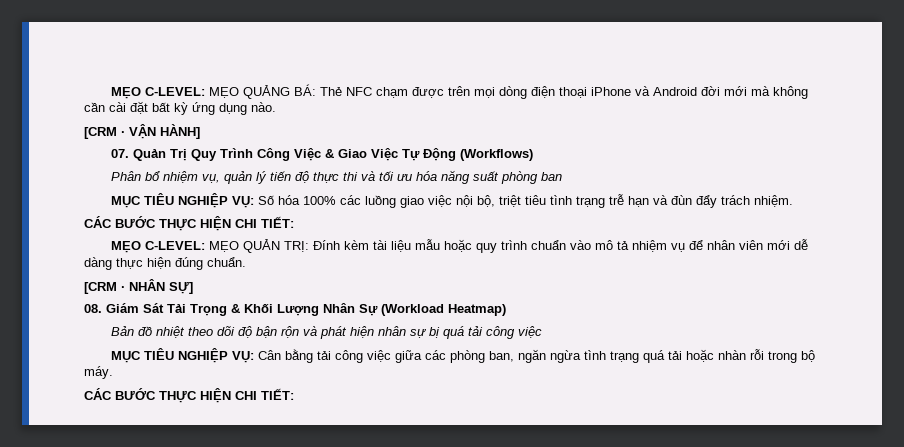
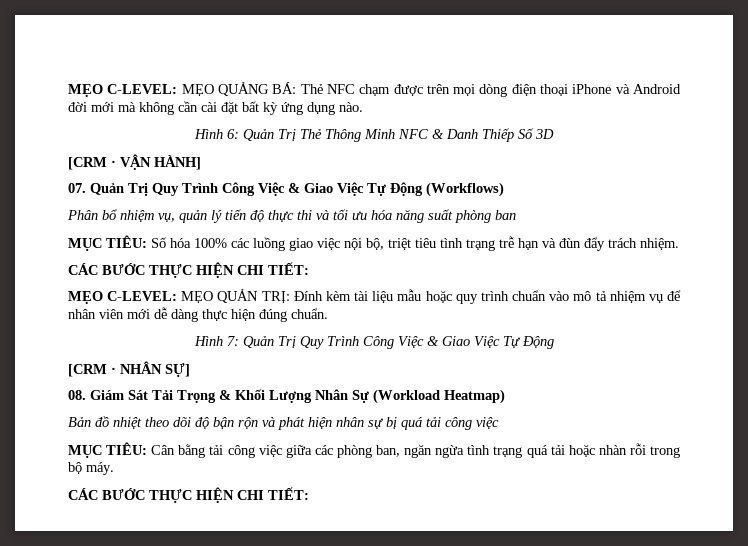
+ Hình 6: Quản Trị Thẻ Thông Minh NFC & Danh Thiếp Số 3D
- MỤC TIÊU NGHIỆP VỤ: Số hóa 100% các luồng giao việc nội bộ, triệt tiêu tình trạng trễ hạn và đùn đẩy trách nhiệm.
+ MỤC TIÊU: Số hóa 100% các luồng giao việc nội bộ, triệt tiêu tình trạng trễ hạn và đùn đẩy trách nhiệm.
+ Hình 7: Quản Trị Quy Trình Công Việc & Giao Việc Tự Động
- MỤC TIÊU NGHIỆP VỤ: Cân bằng tải công việc giữa các phòng ban, ngăn ngừa tình trạng quá tải hoặc nhàn rỗi trong bộ máy.
+ MỤC TIÊU: Cân bằng tải công việc giữa các phòng ban, ngăn ngừa tình trạng quá tải hoặc nhàn rỗi trong bộ máy.

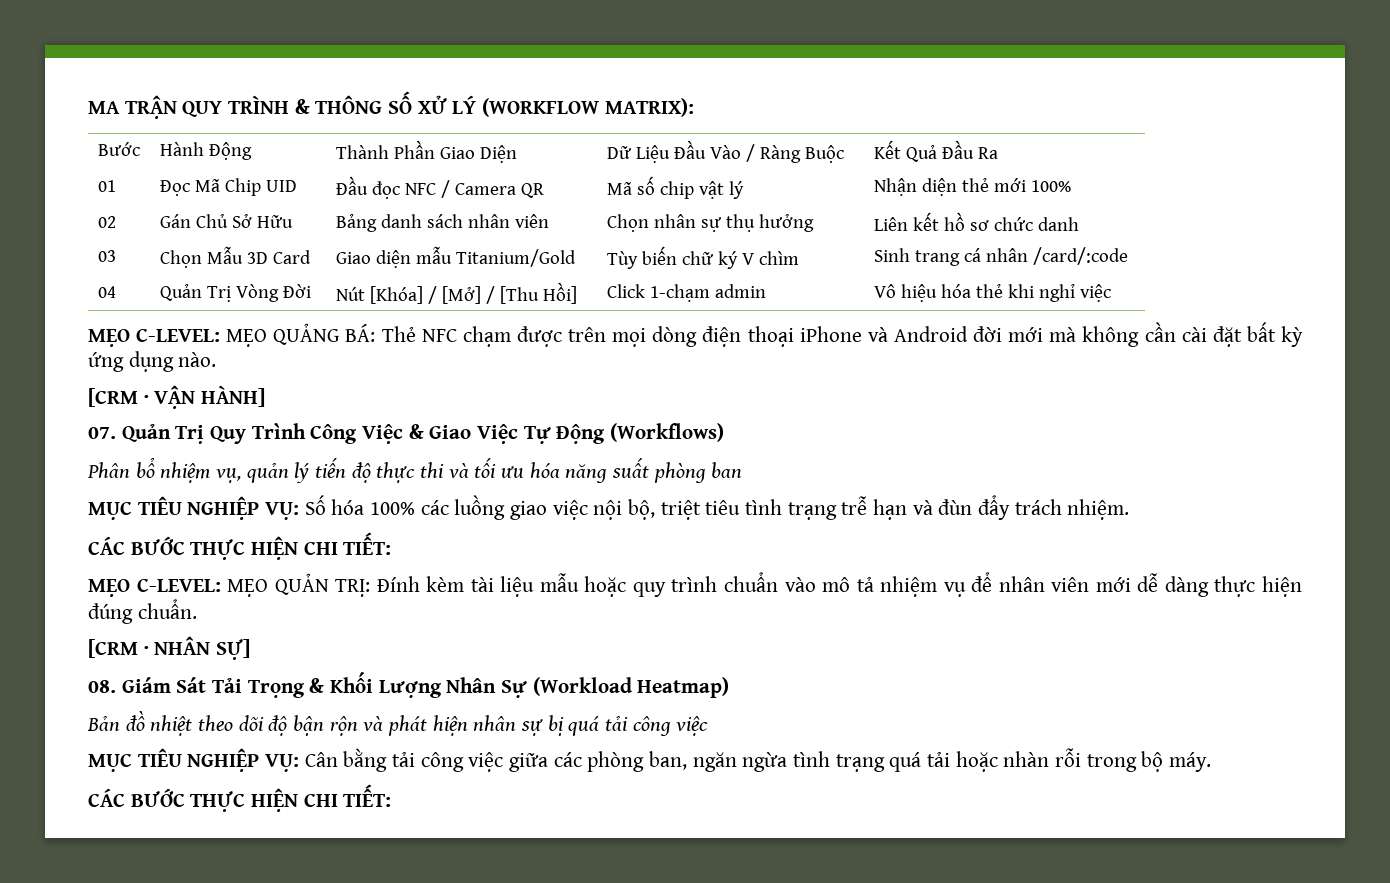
+ MA TRẬN QUY TRÌNH & THÔNG SỐ XỬ LÝ (WORKFLOW MATRIX):
+ Bước | Hành Động | Thành Phần Giao Diện | Dữ Liệu Đầu Vào / Ràng Buộc | Kết Quả Đầu Ra
+ 01 | Đọc Mã Chip UID | Đầu đọc NFC / Camera QR | Mã số chip vật lý | Nhận diện thẻ mới 100%
+ 02 | Gán Chủ Sở Hữu | Bảng danh sách nhân viên | Chọn nhân sự thụ hưởng | Liên kết hồ sơ chức danh
+ 03 | Chọn Mẫu 3D Card | Giao diện mẫu Titanium/Gold | Tùy biến chữ ký V chìm | Sinh trang cá nhân /card/:code
+ 04 | Quản Trị Vòng Đời | Nút [Khóa] / [Mở] / [Thu Hồi] | Click 1-chạm admin | Vô hiệu hóa thẻ khi nghỉ việc
- Hình 6: Quản Trị Thẻ Thông Minh NFC & Danh Thiếp Số 3D
- MỤC TIÊU: Số hóa 100% các luồng giao việc nội bộ, triệt tiêu tình trạng trễ hạn và đùn đẩy trách nhiệm.
+ MỤC TIÊU NGHIỆP VỤ: Số hóa 100% các luồng giao việc nội bộ, triệt tiêu tình trạng trễ hạn và đùn đẩy trách nhiệm.
- Hình 7: Quản Trị Quy Trình Công Việc & Giao Việc Tự Động
- MỤC TIÊU: Cân bằng tải công việc giữa các phòng ban, ngăn ngừa tình trạng quá tải hoặc nhàn rỗi trong bộ máy.
+ MỤC TIÊU NGHIỆP VỤ: Cân bằng tải công việc giữa các phòng ban, ngăn ngừa tình trạng quá tải hoặc nhàn rỗi trong bộ máy.

